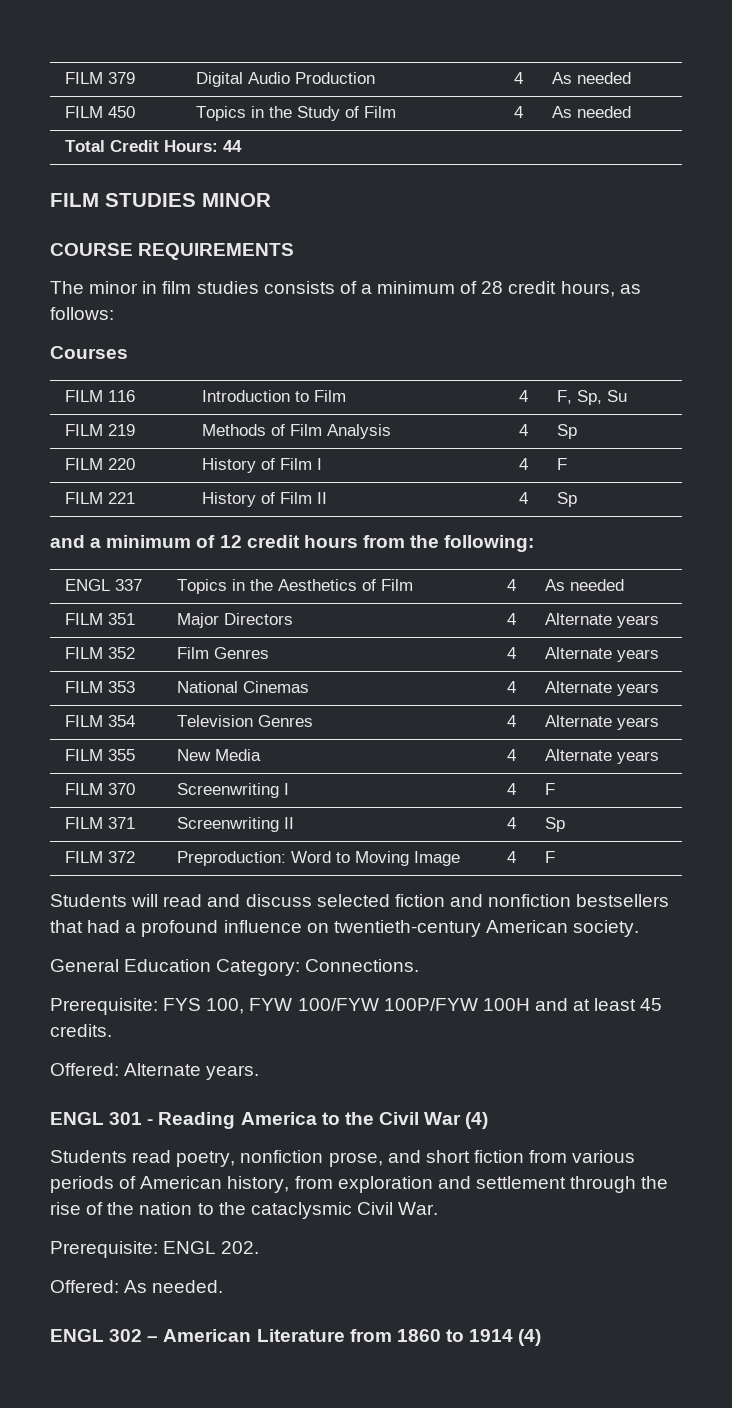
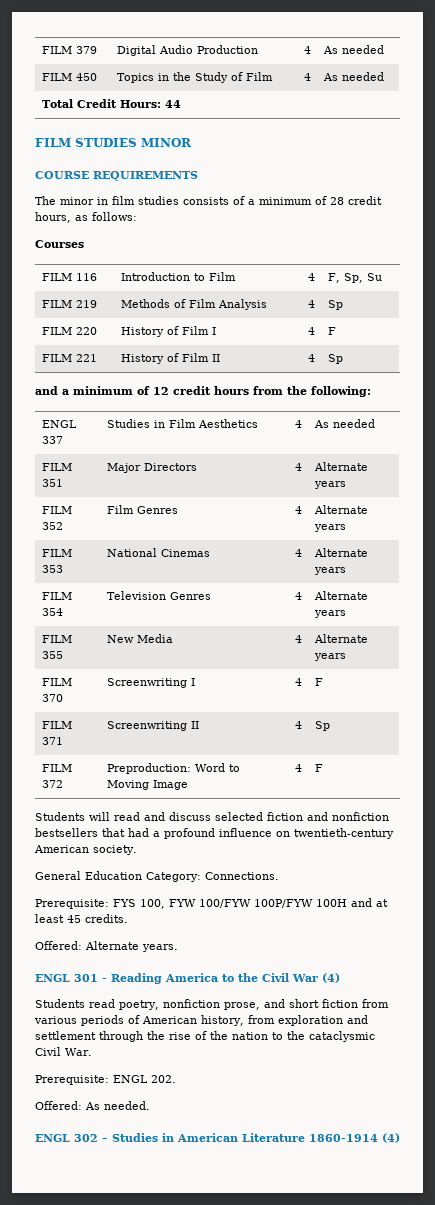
- ENGL 337 | Topics in the Aesthetics of Film | 4 | As needed
+ ENGL 337 | Studies in Film Aesthetics | 4 | As needed
- ENGL 302 – American Literature from 1860 to 1914 (4)
+ ENGL 302 – Studies in American Literature 1860-1914 (4)

